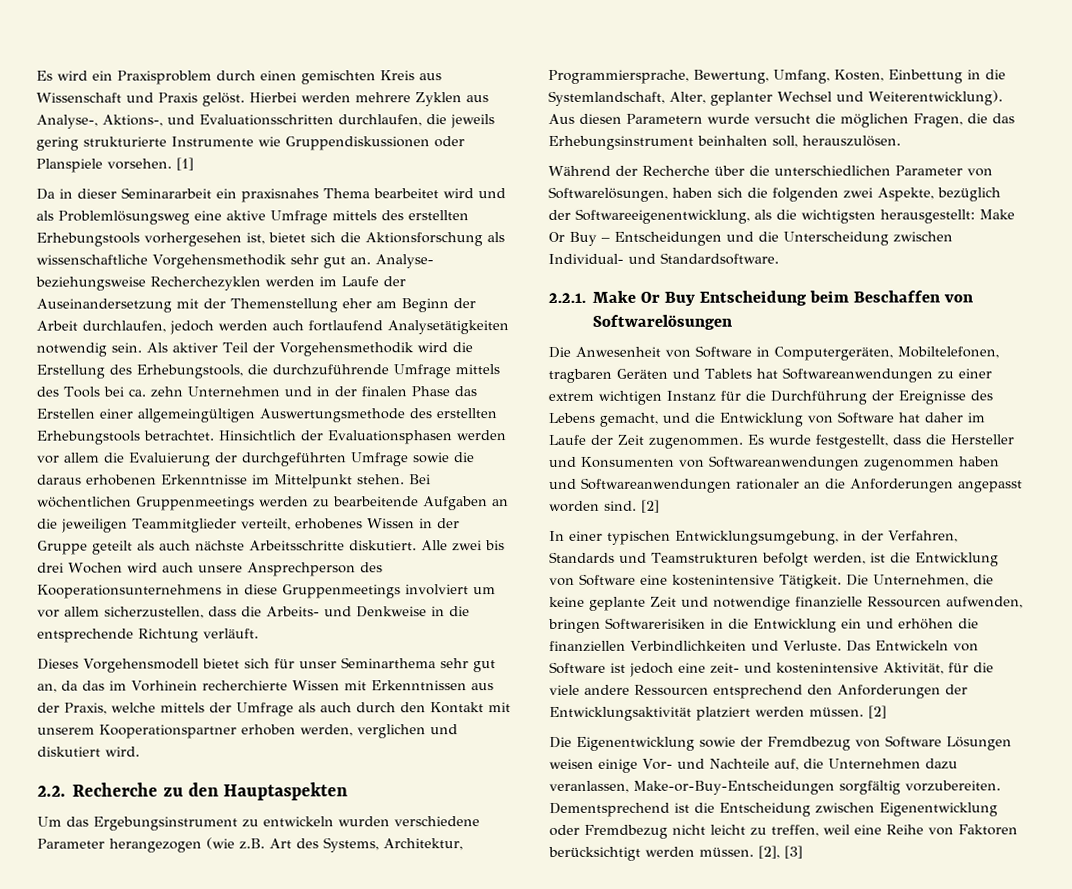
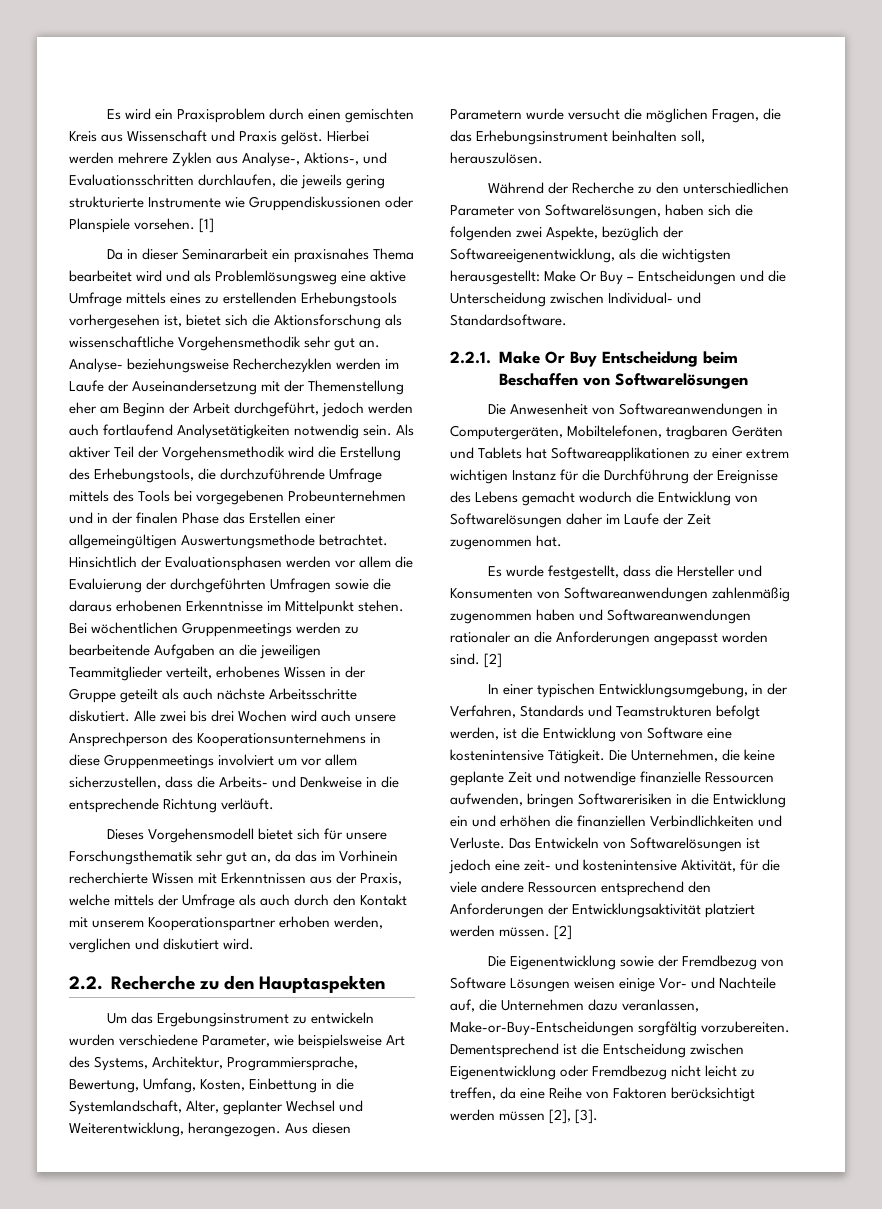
- Da in dieser Seminararbeit ein praxisnahes Thema bearbeitet wird und als Problemlösungsweg eine aktive Umfrage mittels des erstellten Erhebungstools vorhergesehen ist, bietet sich die Aktionsforschung als wissenschaftliche Vorgehensmethodik sehr gut an.
+ Da in dieser Seminararbeit ein praxisnahes Thema bearbeitet wird und als Problemlösungsweg eine aktive Umfrage mittels eines zu erstellenden Erhebungstools vorhergesehen ist, bietet sich die Aktionsforschung als wissenschaftliche Vorgehensmethodik sehr gut an.
- Analyse- beziehungsweise Recherchezyklen werden im Laufe der Auseinandersetzung mit der Themenstellung eher am Beginn der Arbeit durchlaufen, jedoch werden auch fortlaufend Analysetätigkeiten notwendig sein.
+ Analyse- beziehungsweise Recherchezyklen werden im Laufe der Auseinandersetzung mit der Themenstellung eher am Beginn der Arbeit durchgeführt, jedoch werden auch fortlaufend Analysetätigkeiten notwendig sein.
- Als aktiver Teil der Vorgehensmethodik wird die Erstellung des Erhebungstools, die durchzuführende Umfrage mittels des Tools bei ca. zehn Unternehmen und in der finalen Phase das Erstellen einer allgemeingültigen Auswertungsmethode des erstellten Erhebungstools betrachtet.
+ Als aktiver Teil der Vorgehensmethodik wird die Erstellung des Erhebungstools, die durchzuführende Umfrage mittels des Tools bei vorgegebenen Probeunternehmen und in der finalen Phase das Erstellen einer allgemeingültigen Auswertungsmethode betrachtet.
- Hinsichtlich der Evaluationsphasen werden vor allem die Evaluierung der durchgeführten Umfrage sowie die daraus erhobenen Erkenntnisse im Mittelpunkt stehen.
+ Hinsichtlich der Evaluationsphasen werden vor allem die Evaluierung der durchgeführten Umfragen sowie die daraus erhobenen Erkenntnisse im Mittelpunkt stehen.
- Dieses Vorgehensmodell bietet sich für unser Seminarthema sehr gut an, da das im Vorhinein recherchierte Wissen mit Erkenntnissen aus der Praxis, welche mittels der Umfrage als auch durch den Kontakt mit unserem Kooperationspartner erhoben werden, verglichen und diskutiert wird.
+ Dieses Vorgehensmodell bietet sich für unsere Forschungsthematik sehr gut an, da das im Vorhinein recherchierte Wissen mit Erkenntnissen aus der Praxis, welche mittels der Umfrage als auch durch den Kontakt mit unserem Kooperationspartner erhoben werden, verglichen und diskutiert wird.
- Um das Ergebungsinstrument zu entwickeln wurden verschiedene Parameter herangezogen (wie z.B. Art des Systems, Architektur, Programmiersprache, Bewertung, Umfang, Kosten, Einbettung in die Systemlandschaft, Alter, geplanter Wechsel und Weiterentwicklung).
+ Um das Ergebungsinstrument zu entwickeln wurden verschiedene Parameter, wie beispielsweise Art des Systems, Architektur, Programmiersprache, Bewertung, Umfang, Kosten, Einbettung in die Systemlandschaft, Alter, geplanter Wechsel und Weiterentwicklung, herangezogen.
- Während der Recherche über die unterschiedlichen Parameter von Softwarelösungen, haben sich die folgenden zwei Aspekte, bezüglich der Softwareeigenentwicklung, als die wichtigsten herausgestellt: Make Or Buy – Entscheidungen und die Unterscheidung zwischen Individual- und Standardsoftware.
+ Während der Recherche zu den unterschiedlichen Parameter von Softwarelösungen, haben sich die folgenden zwei Aspekte, bezüglich der Softwareeigenentwicklung, als die wichtigsten herausgestellt: Make Or Buy – Entscheidungen und die Unterscheidung zwischen Individual- und Standardsoftware.
- Die Anwesenheit von Software in Computergeräten, Mobiltelefonen, tragbaren Geräten und Tablets hat Softwareanwendungen zu einer extrem wichtigen Instanz für die Durchführung der Ereignisse des Lebens gemacht, und die Entwicklung von Software hat daher im Laufe der Zeit zugenommen. Es wurde festgestellt, dass die Hersteller und Konsumenten von Softwareanwendungen zugenommen haben und Softwareanwendungen rationaler an die Anforderungen angepasst worden sind.
+ Die Anwesenheit von Softwareanwendungen in Computergeräten, Mobiltelefonen, tragbaren Geräten und Tablets hat Softwareapplikationen zu einer extrem wichtigen Instanz für die Durchführung der Ereignisse des Lebens gemacht wodurch die Entwicklung von Softwarelösungen daher im Laufe der Zeit zugenommen hat.
+ Es wurde festgestellt, dass die Hersteller und Konsumenten von Softwareanwendungen zahlenmäßig zugenommen haben und Softwareanwendungen rationaler an die Anforderungen angepasst worden sind.
- Das Entwickeln von Software ist jedoch eine zeit- und kostenintensive Aktivität, für die viele andere Ressourcen entsprechend den Anforderungen der Entwicklungsaktivität platziert werden müssen.
+ Das Entwickeln von Softwarelösungen ist jedoch eine zeit- und kostenintensive Aktivität, für die viele andere Ressourcen entsprechend den Anforderungen der Entwicklungsaktivität platziert werden müssen.
- Dementsprechend ist die Entscheidung zwischen Eigenentwicklung oder Fremdbezug nicht leicht zu treffen, weil eine Reihe von Faktoren berücksichtigt werden müssen. [2], [3]
+ Dementsprechend ist die Entscheidung zwischen Eigenentwicklung oder Fremdbezug nicht leicht zu treffen, da eine Reihe von Faktoren berücksichtigt werden müssen [2], [3].

